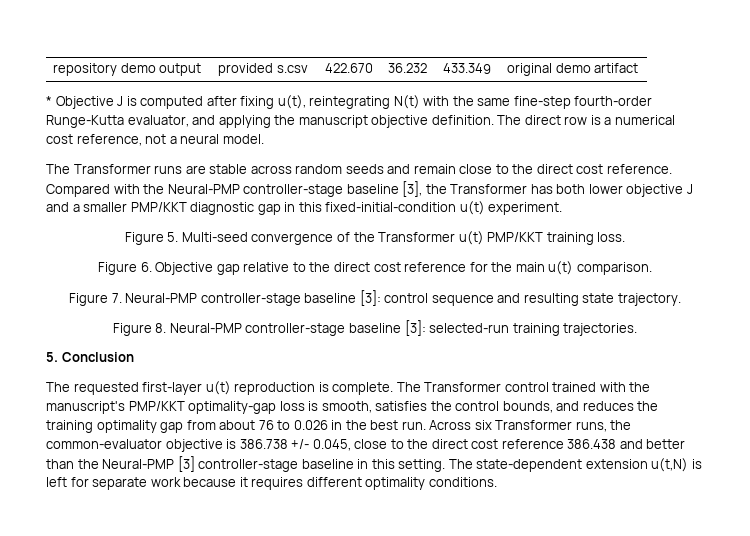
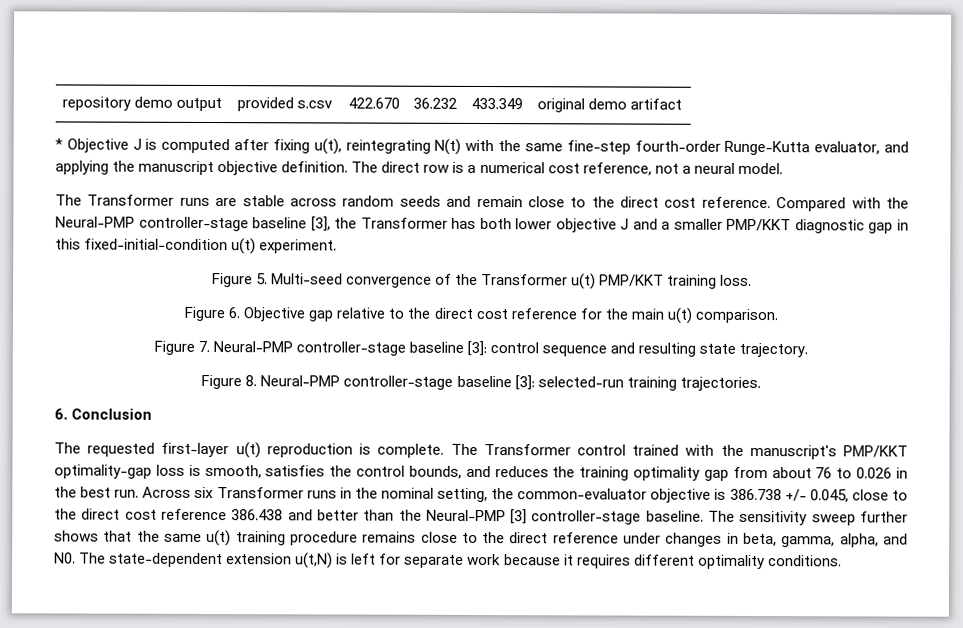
- 5. Conclusion
+ 6. Conclusion
- Across six Transformer runs, the common-evaluator objective is 386.738 +/- 0.045, close to the direct cost reference 386.438 and better than the Neural-PMP [3] controller-stage baseline in this setting. The state-dependent extension u(t,N) is left for separate work because it requires different optimality conditions.
+ Across six Transformer runs in the nominal setting, the common-evaluator objective is 386.738 +/- 0.045, close to the direct cost reference 386.438 and better than the Neural-PMP [3] controller-stage baseline. The sensitivity sweep further shows that the same u(t) training procedure remains close to the direct reference under changes in beta, gamma, alpha, and N0. The state-dependent extension u(t,N) is left for separate work because it requires different optimality conditions.

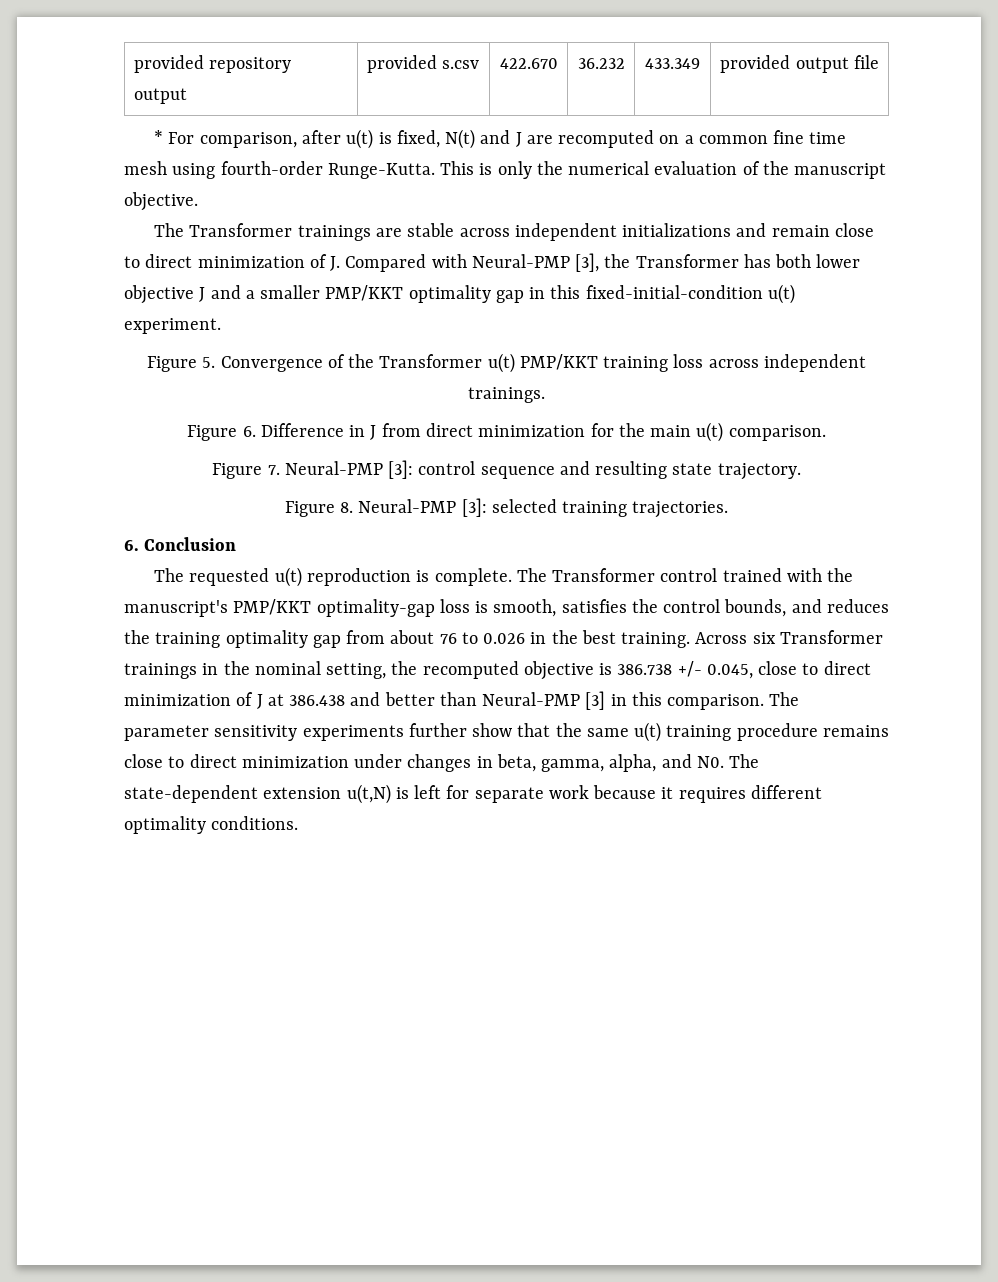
- repository demo output | provided s.csv | 422.670 | 36.232 | 433.349 | original demo artifact
- * Objective J is computed after fixing u(t), reintegrating N(t) with the same fine-step fourth-order Runge-Kutta evaluator, and applying the manuscript objective definition. The direct row is a numerical cost reference, not a neural model.
- The Transformer runs are stable across random seeds and remain close to the direct cost reference. Compared with the Neural-PMP controller-stage baseline [3], the Transformer has both lower objective J and a smaller PMP/KKT diagnostic gap in this fixed-initial-condition u(t) experiment.
+ provided repository output | provided s.csv | 422.670 | 36.232 | 433.349 | provided output file
+ * For comparison, after u(t) is fixed, N(t) and J are recomputed on a common fine time mesh using fourth-order Runge-Kutta. This is only the numerical evaluation of the manuscript objective.
+ The Transformer trainings are stable across independent initializations and remain close to direct minimization of J. Compared with Neural-PMP [3], the Transformer has both lower objective J and a smaller PMP/KKT optimality gap in this fixed-initial-condition u(t) experiment.
- Figure 5. Multi-seed convergence of the Transformer u(t) PMP/KKT training loss.
- Figure 6. Objective gap relative to the direct cost reference for the main u(t) comparison.
+ Figure 5. Convergence of the Transformer u(t) PMP/KKT training loss across independent trainings.
+ Figure 6. Difference in J from direct minimization for the main u(t) comparison.
- Figure 7. Neural-PMP controller-stage baseline [3]: control sequence and resulting state trajectory.
+ Figure 7. Neural-PMP [3]: control sequence and resulting state trajectory.
- Figure 8. Neural-PMP controller-stage baseline [3]: selected-run training trajectories.
+ Figure 8. Neural-PMP [3]: selected training trajectories.
- The requested first-layer u(t) reproduction is complete.
+ The requested u(t) reproduction is complete.
- The Transformer control trained with the manuscript's PMP/KKT optimality-gap loss is smooth, satisfies the control bounds, and reduces the training optimality gap from about 76 to 0.026 in the best run.
+ The Transformer control trained with the manuscript's PMP/KKT optimality-gap loss is smooth, satisfies the control bounds, and reduces the training optimality gap from about 76 to 0.026 in the best training.
- Across six Transformer runs in the nominal setting, the common-evaluator objective is 386.738 +/- 0.045, close to the direct cost reference 386.438 and better than the Neural-PMP [3] controller-stage baseline. The sensitivity sweep further shows that the same u(t) training procedure remains close to the direct reference under changes in beta, gamma, alpha, and N0. The state-dependent extension u(t,N) is left for separate work because it requires different optimality conditions.
+ Across six Transformer trainings in the nominal setting, the recomputed objective is 386.738 +/- 0.045, close to direct minimization of J at 386.438 and better than Neural-PMP [3] in this comparison. The parameter sensitivity experiments further show that the same u(t) training procedure remains close to direct minimization under changes in beta, gamma, alpha, and N0. The state-dependent extension u(t,N) is left for separate work because it requires different optimality conditions.

